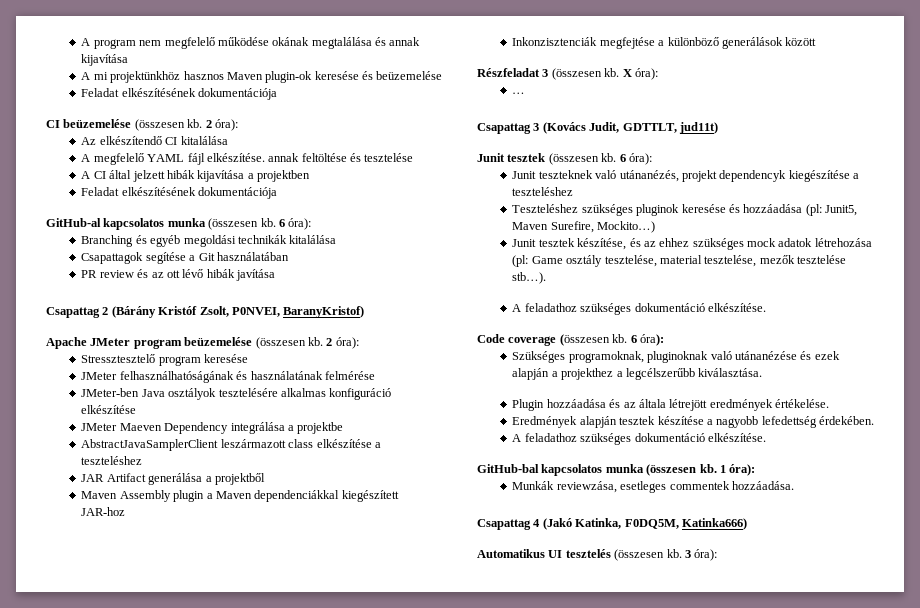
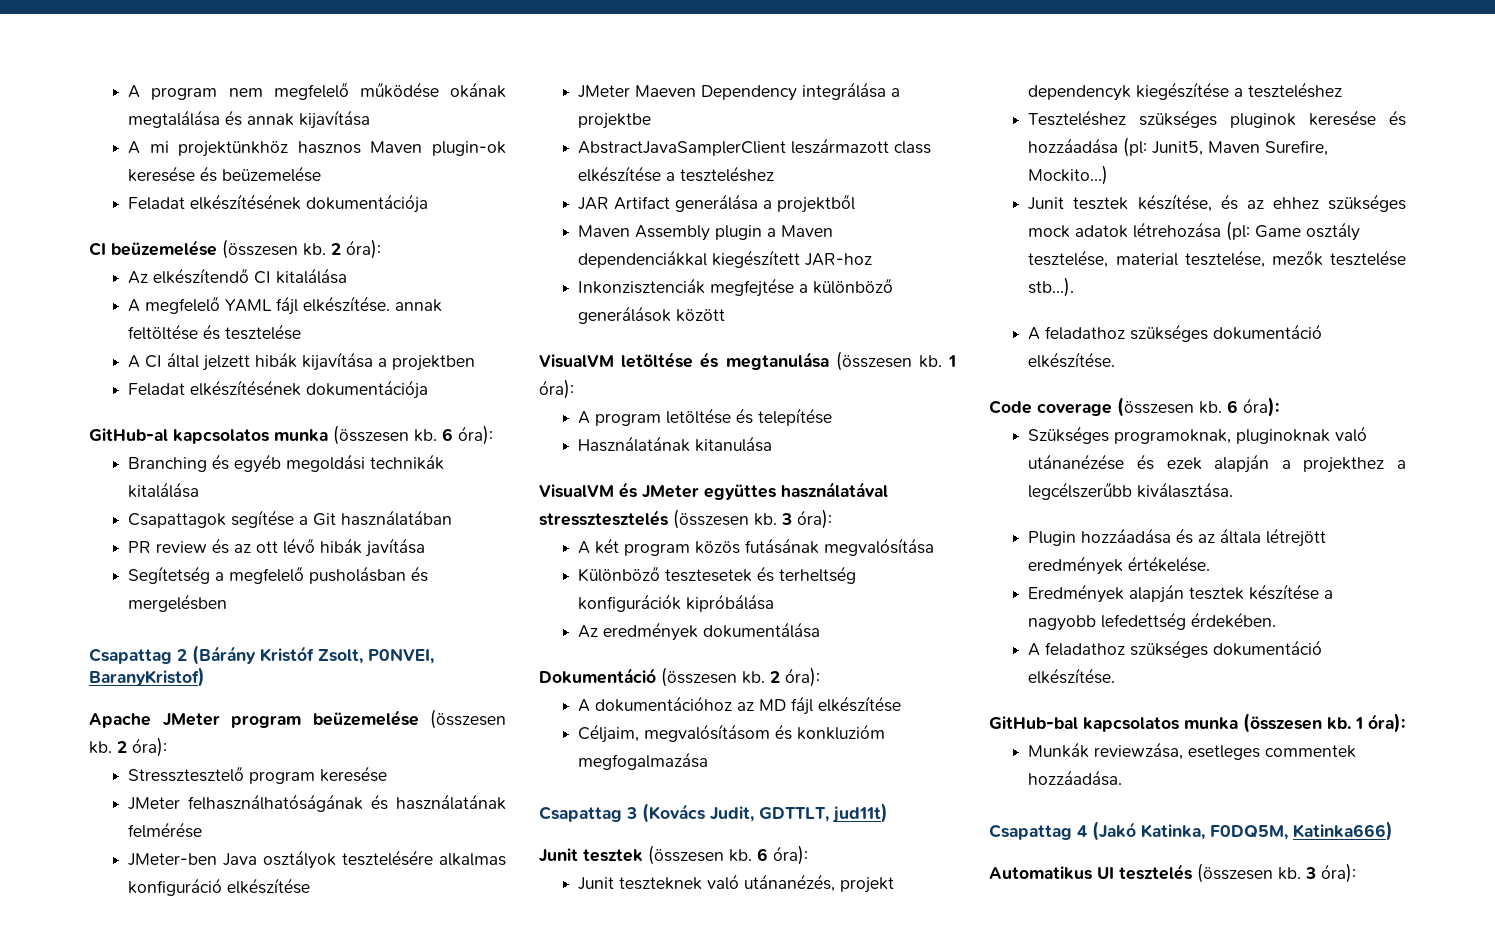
+ Segítetség a megfelelő pusholásban és mergelésben
- Részfeladat 3 (összesen kb. X óra):
- …
+ VisualVM letöltése és megtanulása (összesen kb. 1 óra):
+ A program letöltése és telepítése
+ Használatának kitanulása
+ VisualVM és JMeter együttes használatával stressztesztelés (összesen kb. 3 óra):
+ A két program közös futásának megvalósítása
+ Különböző tesztesetek és terheltség konfigurációk kipróbálása
+ Az eredmények dokumentálása
+ Dokumentáció (összesen kb. 2 óra):
+ A dokumentációhoz az MD fájl elkészítése
+ Céljaim, megvalósításom és konkluzióm megfogalmazása

